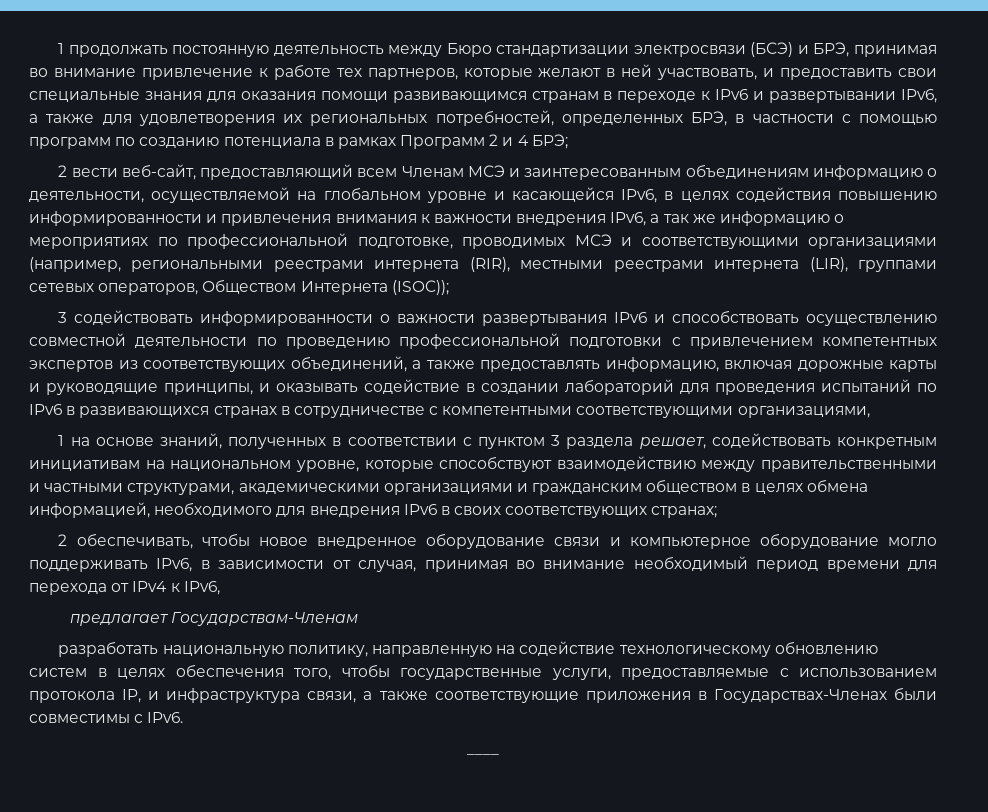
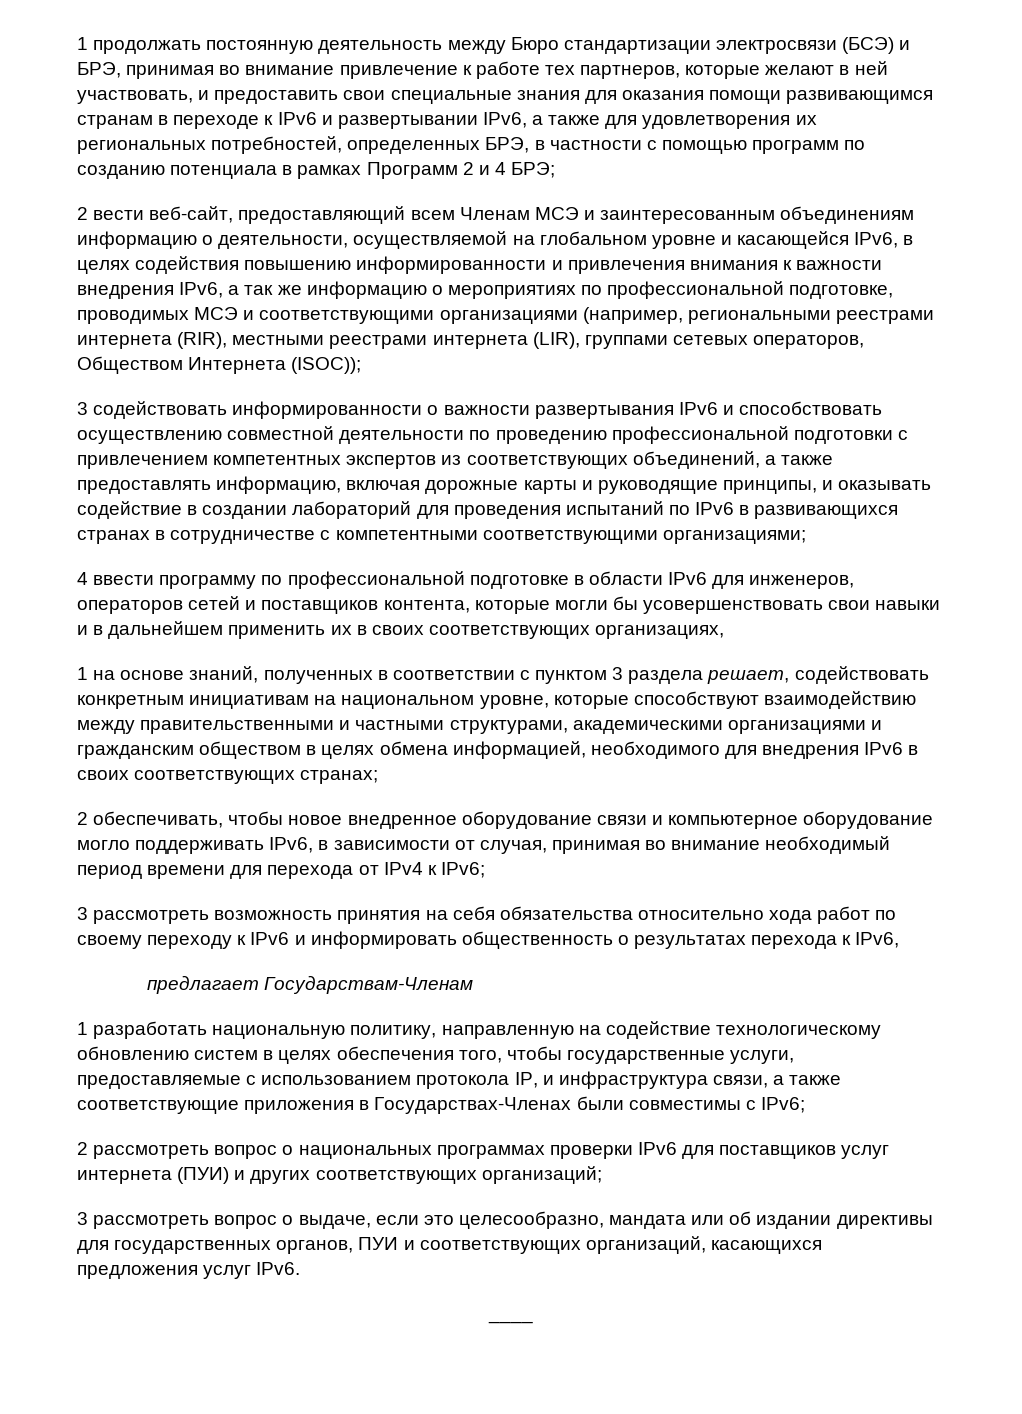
- 3 содействовать информированности о важности развертывания IPv6 и способствовать осуществлению совместной деятельности по проведению профессиональной подготовки с привлечением компетентных экспертов из соответствующих объединений, а также предоставлять информацию, включая дорожные карты и руководящие принципы, и оказывать содействие в создании лабораторий для проведения испытаний по IPv6 в развивающихся странах в сотрудничестве с компетентными соответствующими организациями,
+ 3 содействовать информированности о важности развертывания IPv6 и способствовать осуществлению совместной деятельности по проведению профессиональной подготовки с привлечением компетентных экспертов из соответствующих объединений, а также предоставлять информацию, включая дорожные карты и руководящие принципы, и оказывать содействие в создании лабораторий для проведения испытаний по IPv6 в развивающихся странах в сотрудничестве с компетентными соответствующими организациями;
+ 4 ввести программу по профессиональной подготовке в области IPv6 для инженеров, операторов сетей и поставщиков контента, которые могли бы усовершенствовать свои навыки и в дальнейшем применить их в своих соответствующих организациях,
- 2 обеспечивать, чтобы новое внедренное оборудование связи и компьютерное оборудование могло поддерживать IPv6, в зависимости от случая, принимая во внимание необходимый период времени для перехода от IPv4 к IPv6,
+ 2 обеспечивать, чтобы новое внедренное оборудование связи и компьютерное оборудование могло поддерживать IPv6, в зависимости от случая, принимая во внимание необходимый период времени для перехода от IPv4 к IPv6;
+ 3 рассмотреть возможность принятия на себя обязательства относительно хода работ по своему переходу к IPv6 и информировать общественность о результатах перехода к IPv6,
- разработать национальную политику, направленную на содействие технологическому обновлению систем в целях обеспечения того, чтобы государственные услуги, предоставляемые с использованием протокола IP, и инфраструктура связи, а также соответствующие приложения в Государствах-Членах были совместимы с IPv6.
+ 1 разработать национальную политику, направленную на содействие технологическому обновлению систем в целях обеспечения того, чтобы государственные услуги, предоставляемые с использованием протокола IP, и инфраструктура связи, а также соответствующие приложения в Государствах-Членах были совместимы с IPv6;
+ 2 рассмотреть вопрос о национальных программах проверки IPv6 для поставщиков услуг интернета (ПУИ) и других соответствующих организаций;
+ 3 рассмотреть вопрос о выдаче, если это целесообразно, мандата или об издании директивы для государственных органов, ПУИ и соответствующих организаций, касающихся предложения услуг IPv6.

